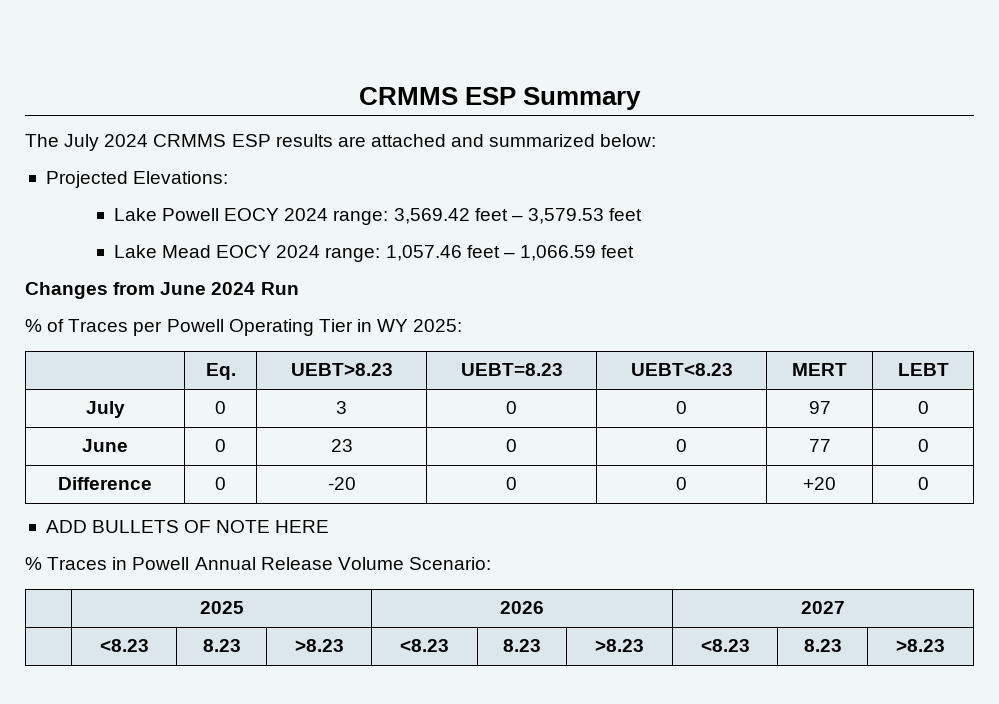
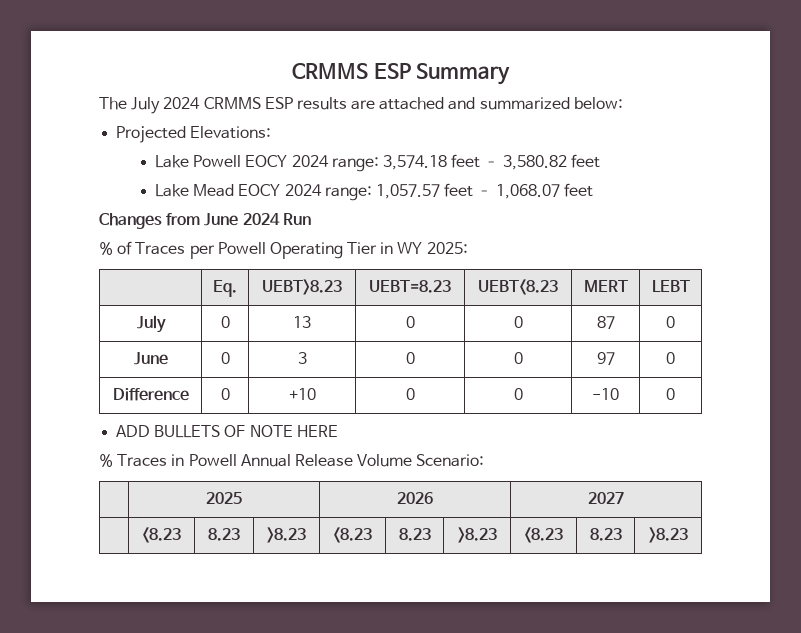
- Lake Powell EOCY 2024 range: 3,569.42 feet – 3,579.53 feet
+ Lake Powell EOCY 2024 range: 3,574.18 feet – 3,580.82 feet
- Lake Mead EOCY 2024 range: 1,057.46 feet – 1,066.59 feet
+ Lake Mead EOCY 2024 range: 1,057.57 feet – 1,068.07 feet
- July | 0 | 3 | 0 | 0 | 97 | 0
+ July | 0 | 13 | 0 | 0 | 87 | 0
+ June | 0 | 3 | 0 | 0 | 97 | 0
- June | 0 | 23 | 0 | 0 | 77 | 0
- Difference | 0 | -20 | 0 | 0 | +20 | 0
+ Difference | 0 | +10 | 0 | 0 | -10 | 0

